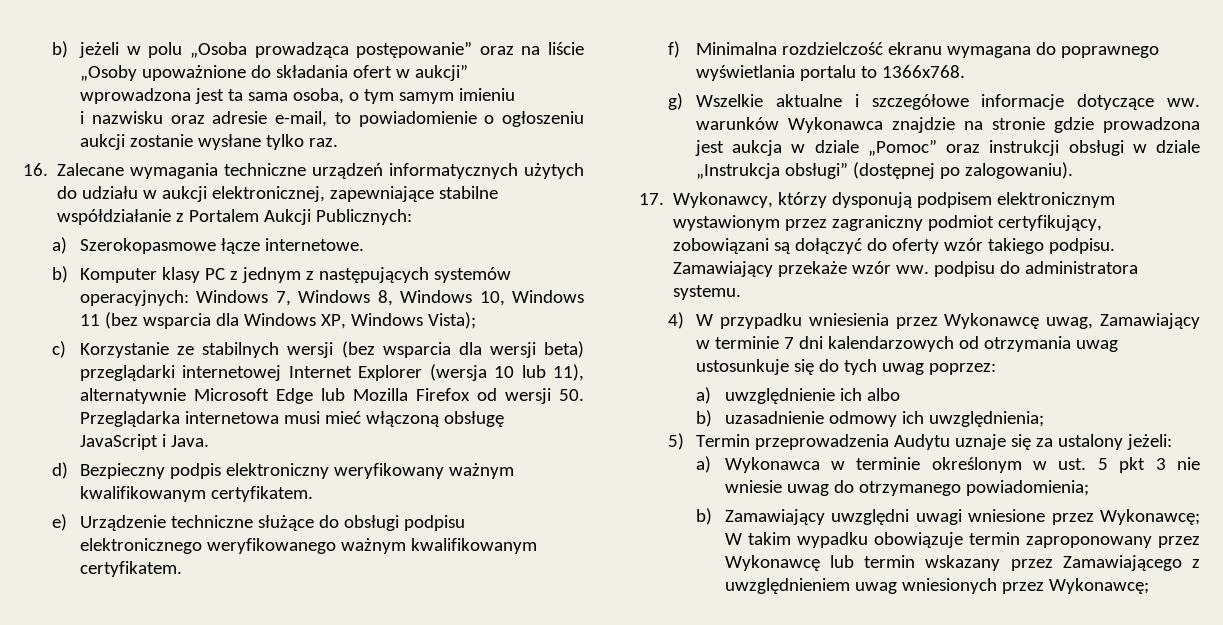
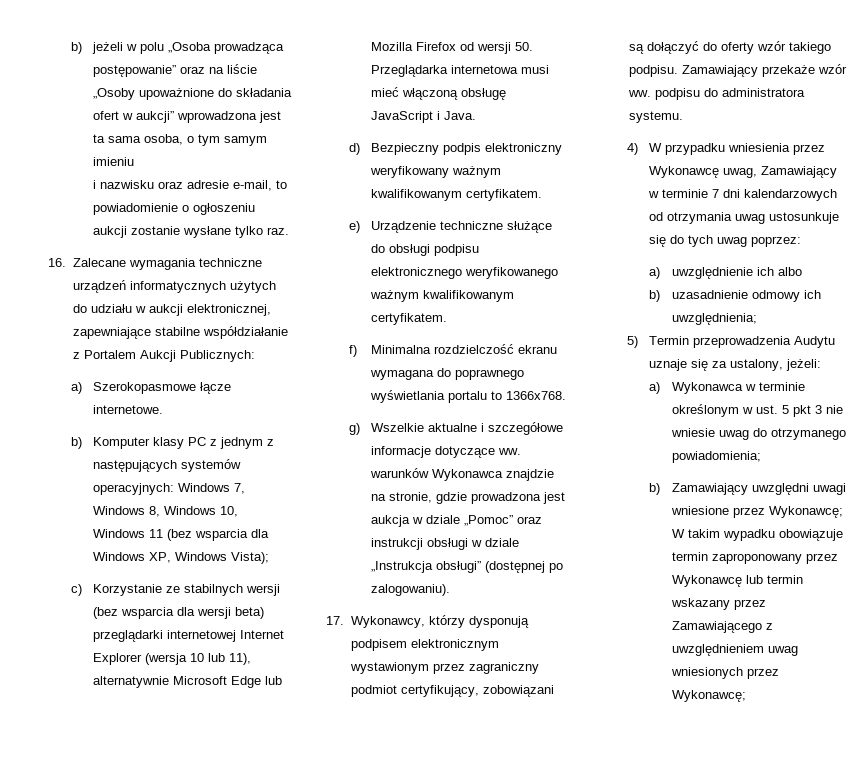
- g) Wszelkie aktualne i szczegółowe informacje dotyczące ww. warunków Wykonawca znajdzie na stronie gdzie prowadzona jest aukcja w dziale „Pomoc” oraz instrukcji obsługi w dziale „Instrukcja obsługi” (dostępnej po zalogowaniu).
+ g) Wszelkie aktualne i szczegółowe informacje dotyczące ww. warunków Wykonawca znajdzie na stronie, gdzie prowadzona jest aukcja w dziale „Pomoc” oraz instrukcji obsługi w dziale „Instrukcja obsługi” (dostępnej po zalogowaniu).
- 5) Termin przeprowadzenia Audytu uznaje się za ustalony jeżeli:
+ 5) Termin przeprowadzenia Audytu uznaje się za ustalony, jeżeli:

